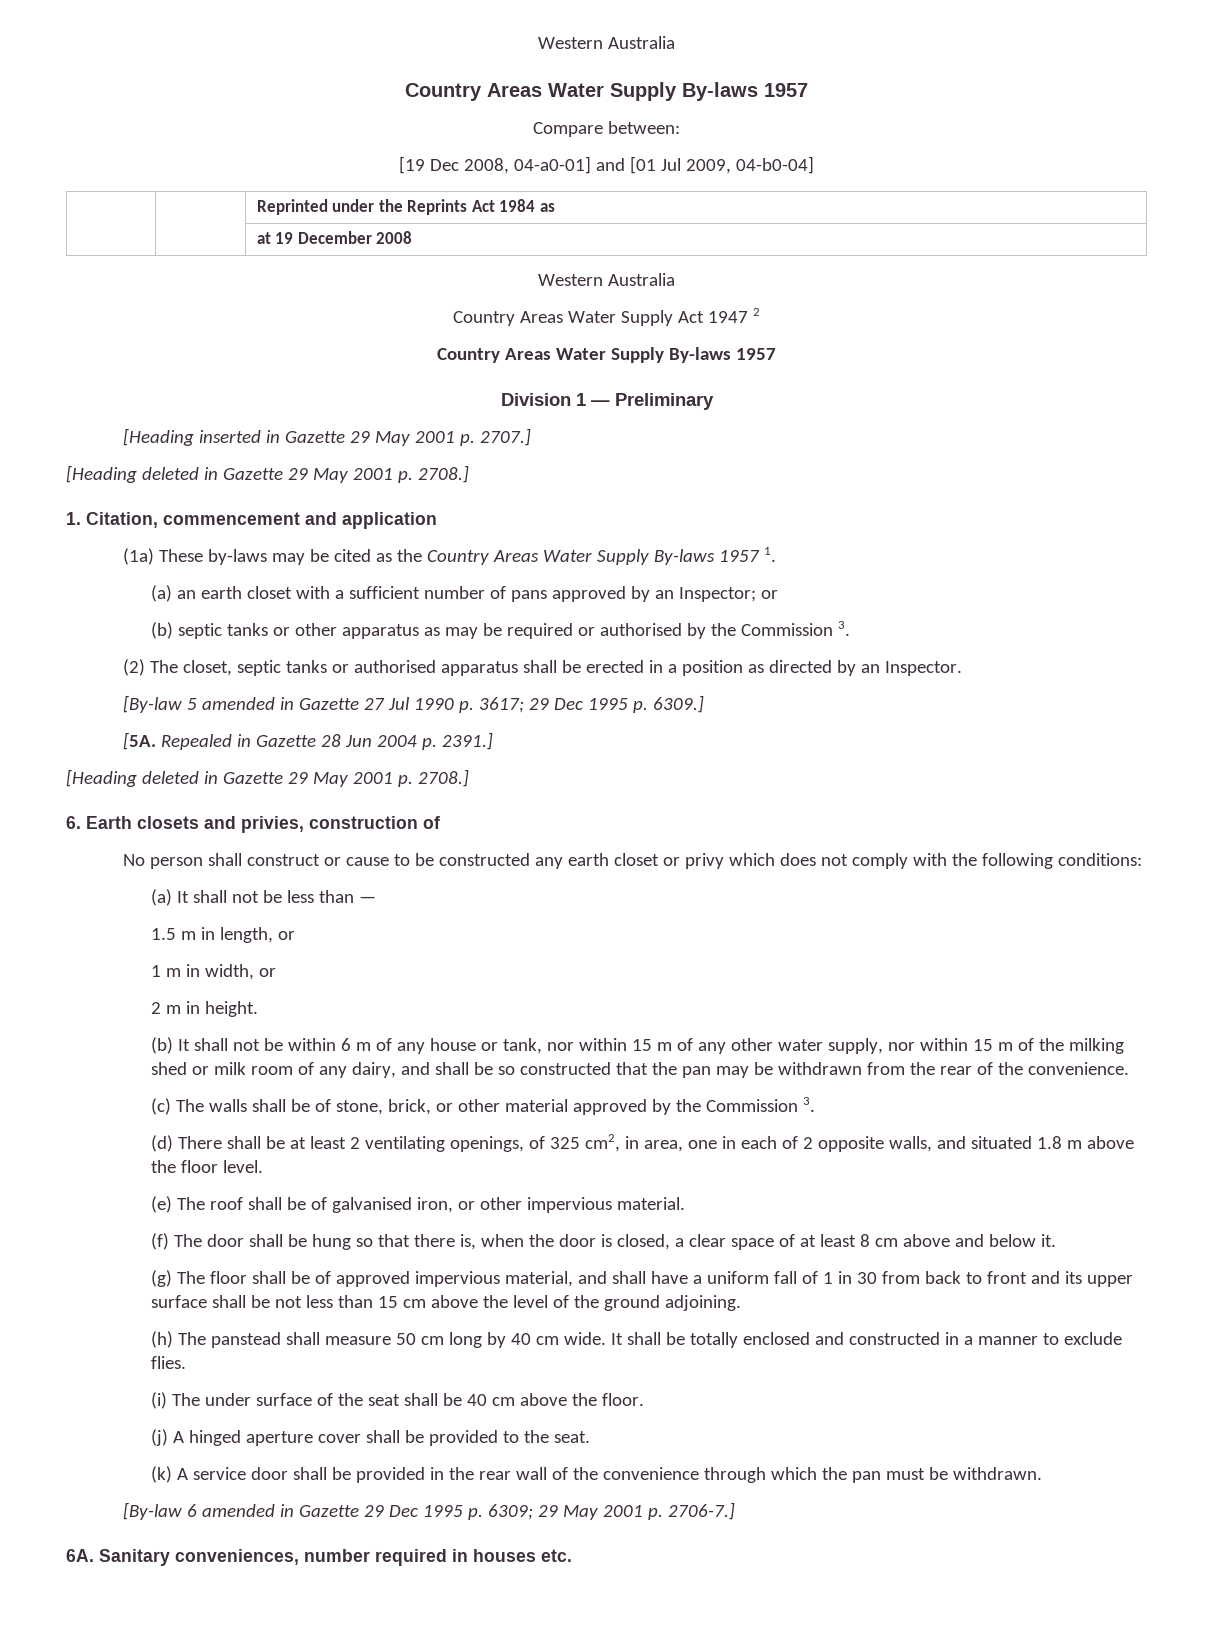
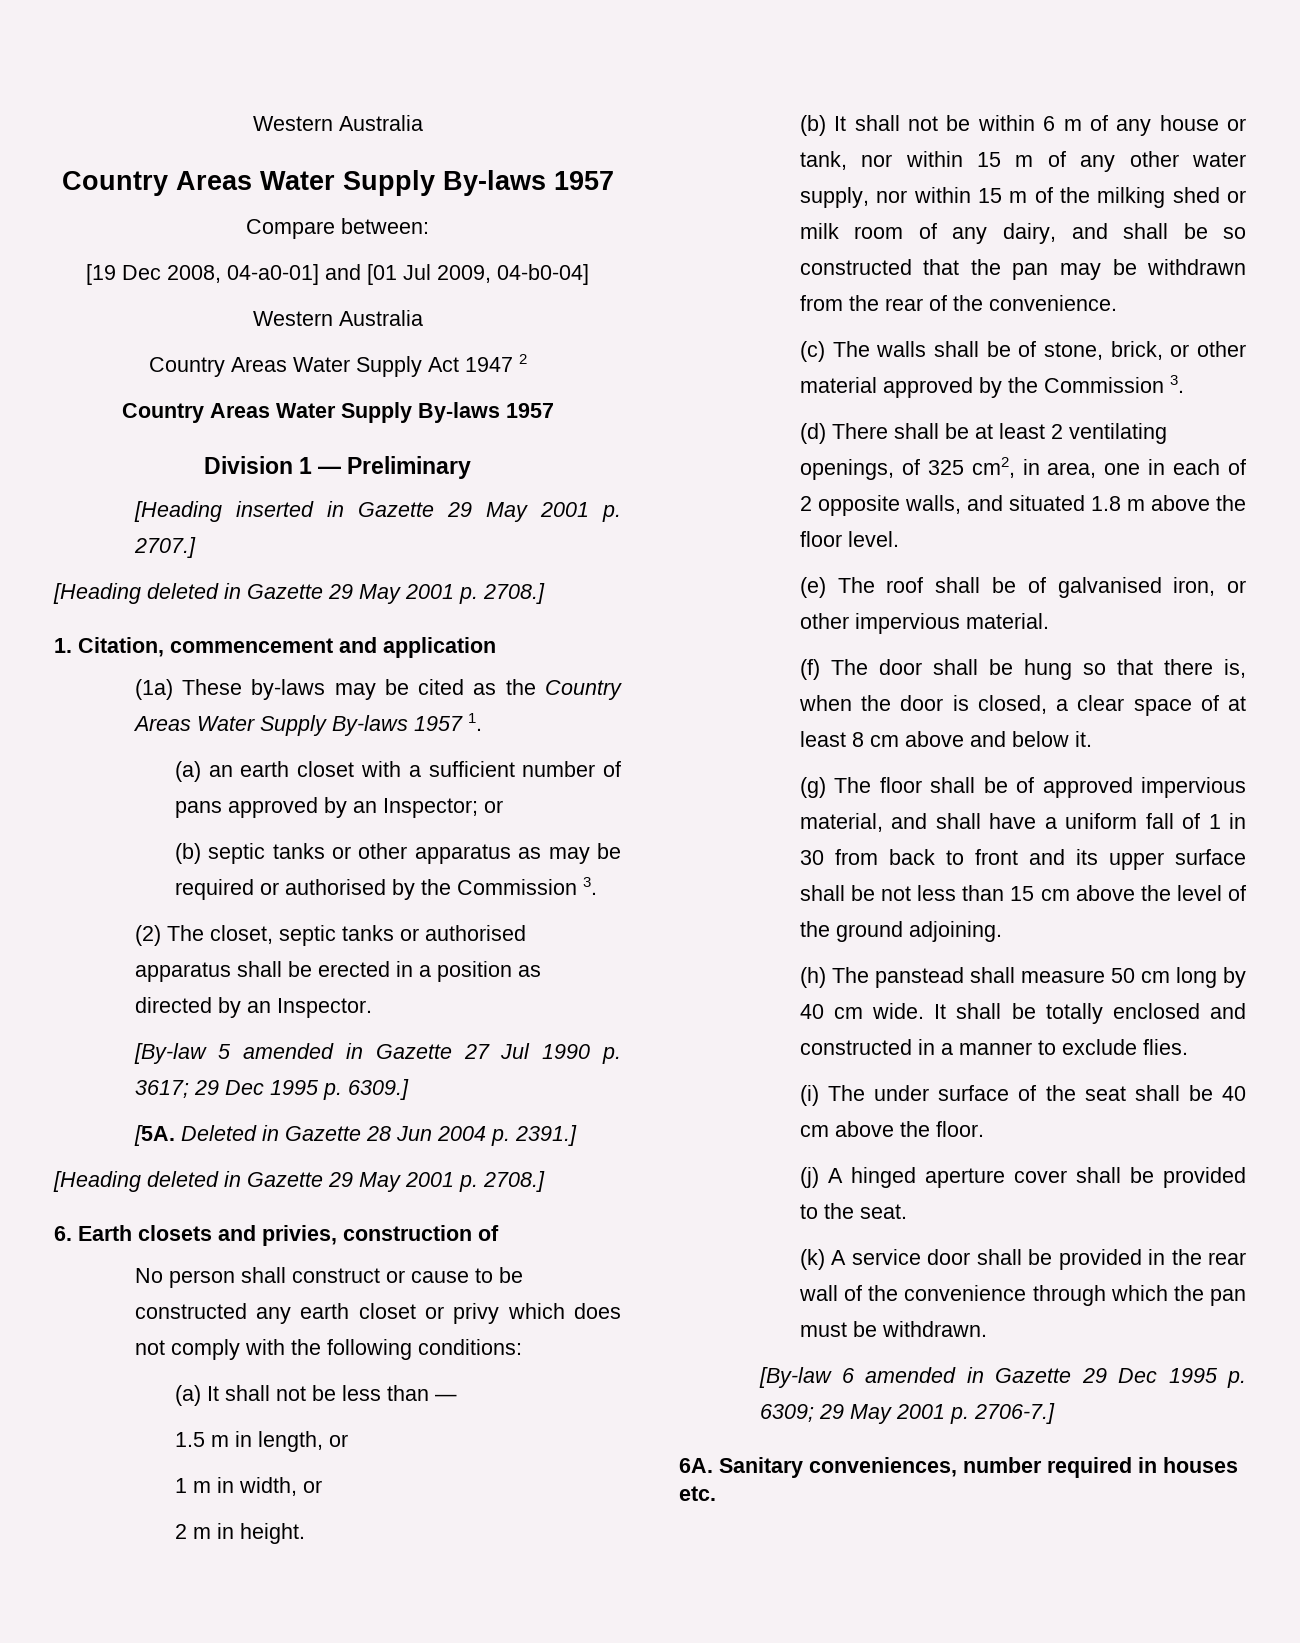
- | | Reprinted under the Reprints Act 1984 as
- | | at 19 December 2008
- Repealed in Gazette 28 Jun 2004 p. 2391.]
+ Deleted in Gazette 28 Jun 2004 p. 2391.]

